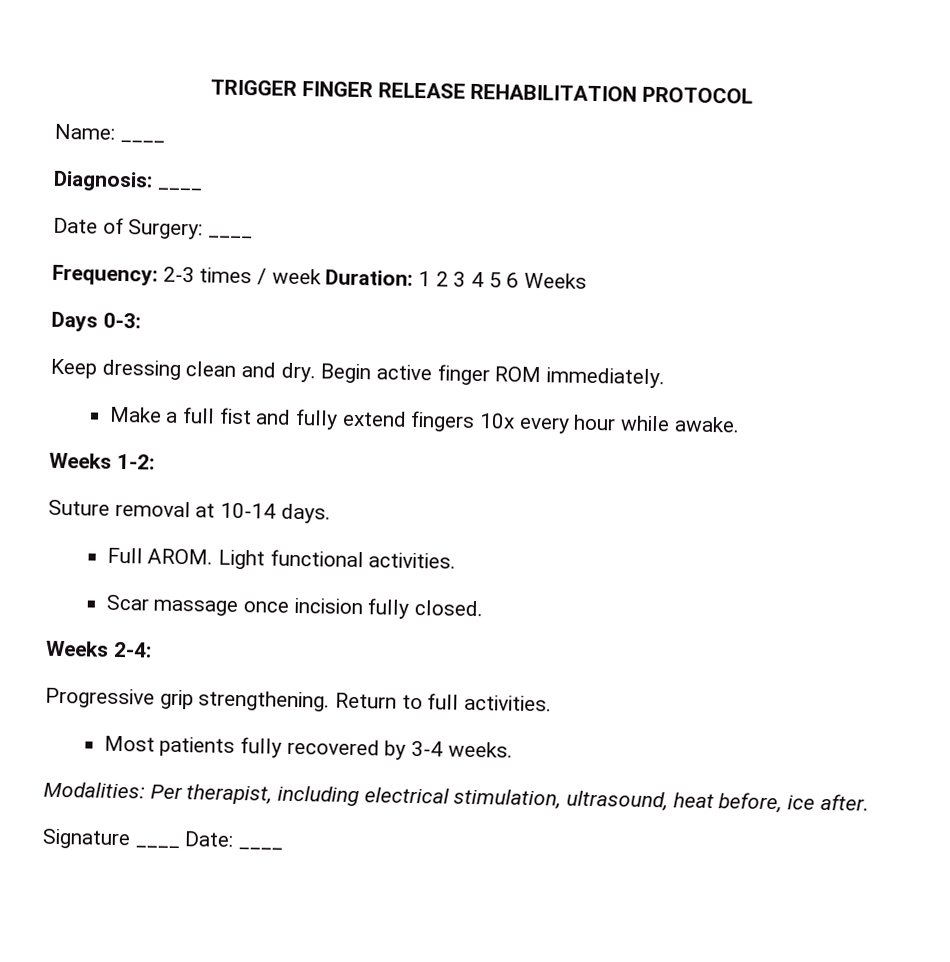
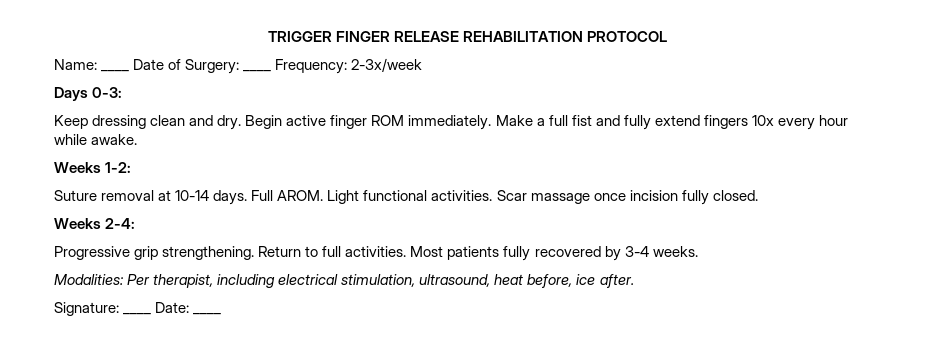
- Name: ____
- Diagnosis: ____
- Date of Surgery: ____
- Frequency: 2-3 times / week Duration: 1 2 3 4 5 6 Weeks
+ Name: ____ Date of Surgery: ____ Frequency: 2-3x/week
- Begin active finger ROM immediately.
- Make a full fist and fully extend fingers 10x every hour while awake.
+ Begin active finger ROM immediately. Make a full fist and fully extend fingers 10x every hour while awake.
- Suture removal at 10-14 days.
- Full AROM.
+ Suture removal at 10-14 days. Full AROM.
- Light functional activities.
- Scar massage once incision fully closed.
+ Light functional activities. Scar massage once incision fully closed.
- Return to full activities.
- Most patients fully recovered by 3-4 weeks.
+ Return to full activities. Most patients fully recovered by 3-4 weeks.
- Signature ____ Date: ____
+ Signature: ____ Date: ____

